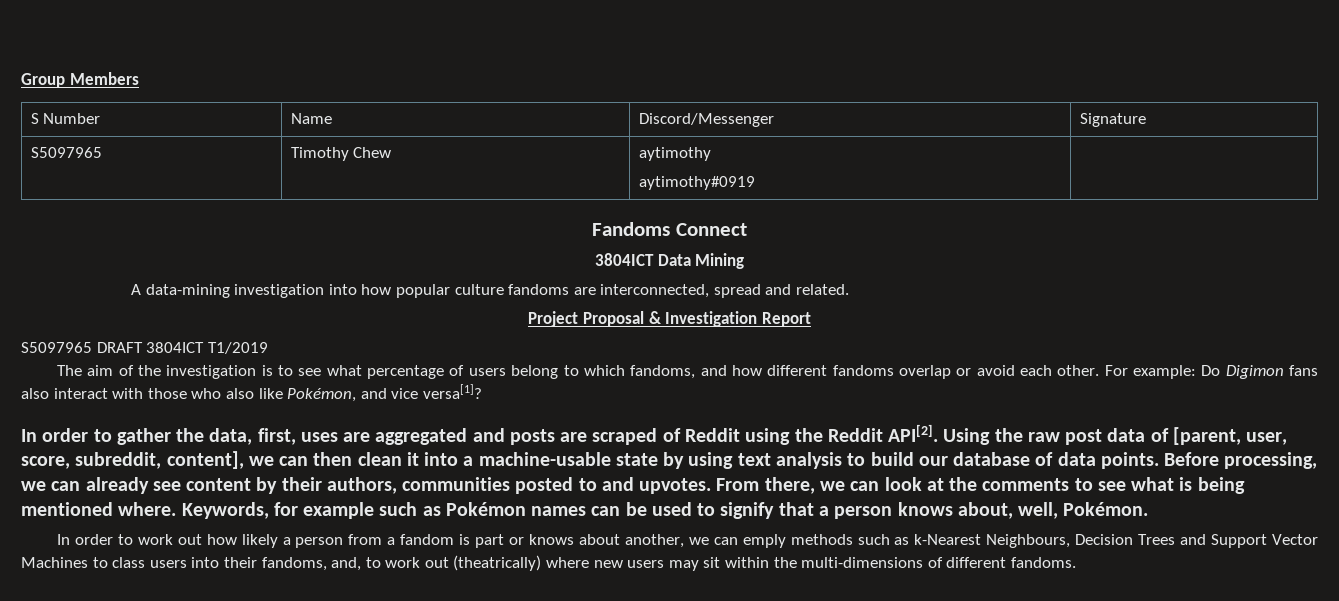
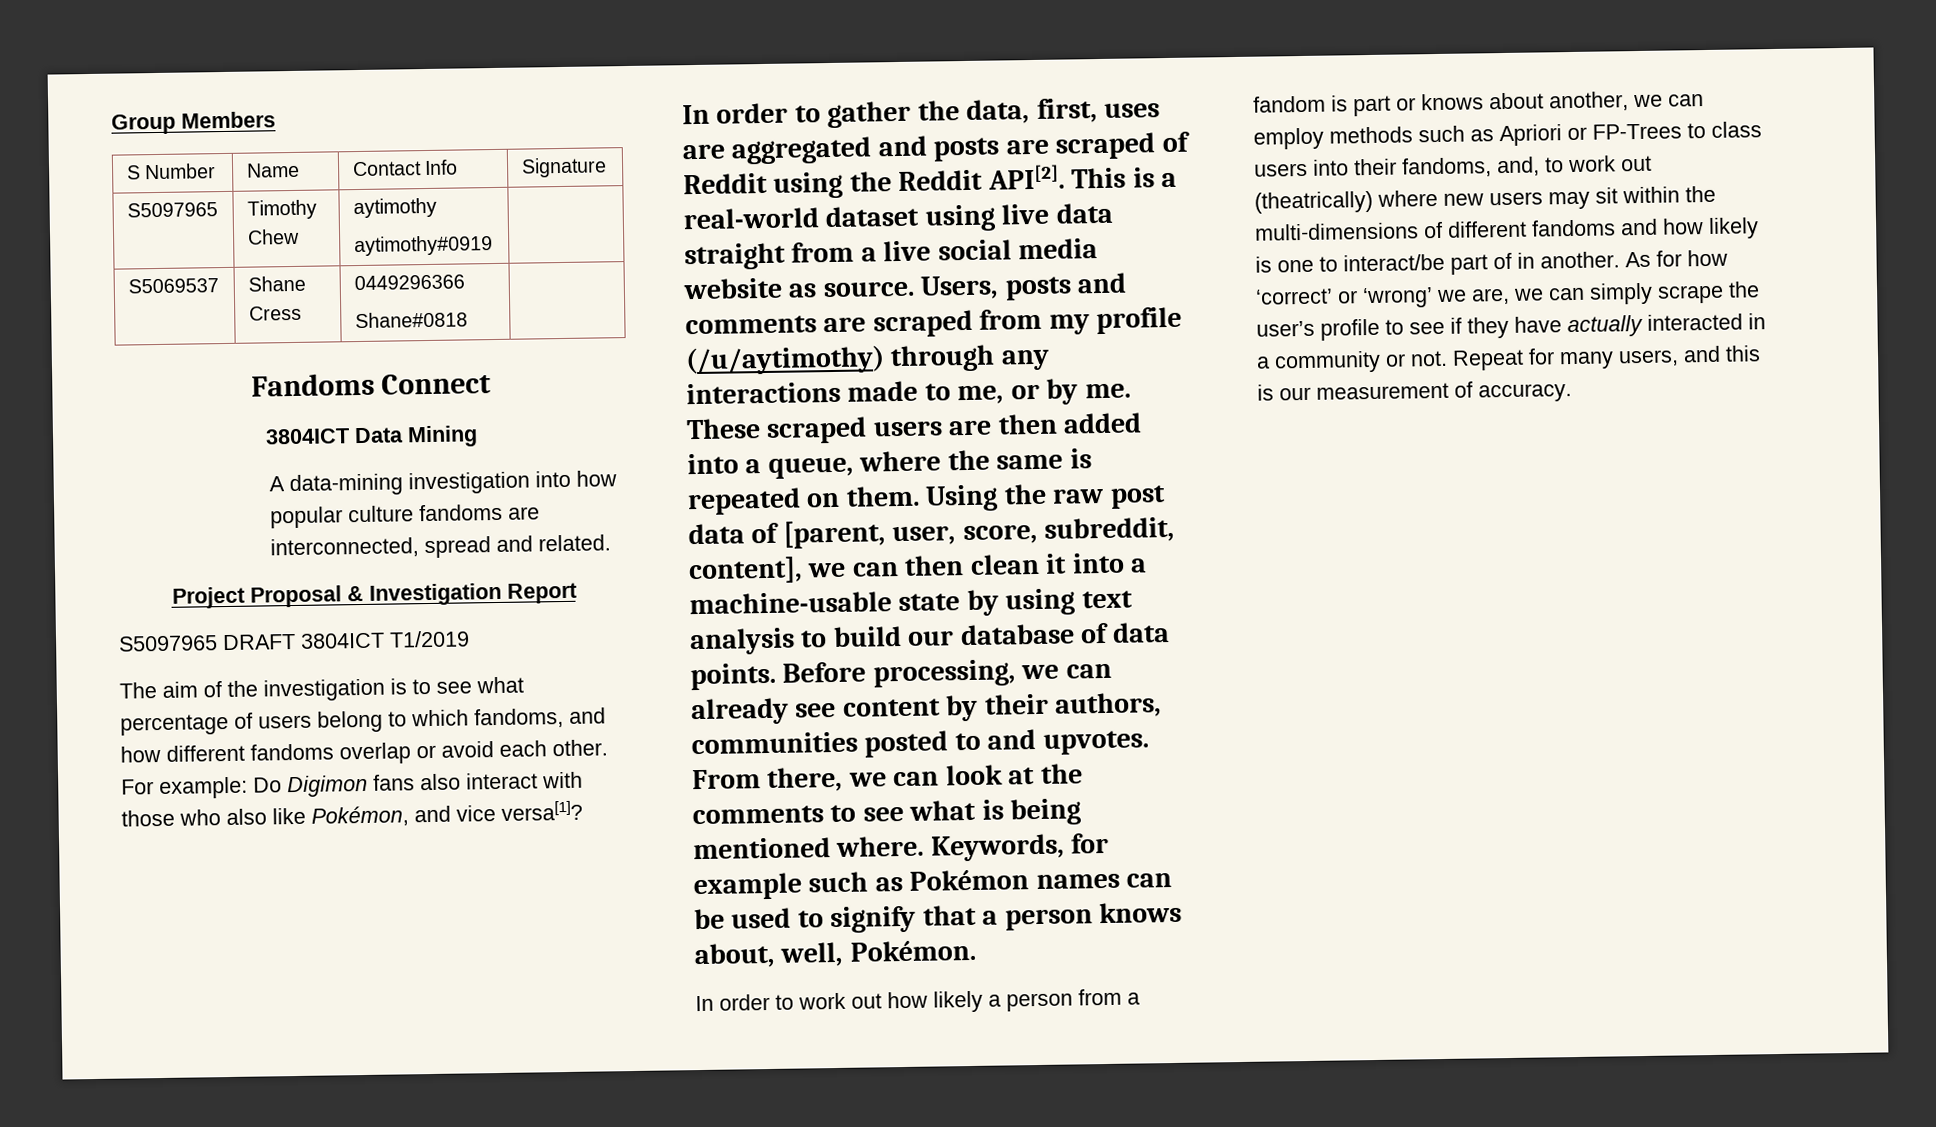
- S Number | Name | Discord/Messenger | Signature
+ S Number | Name | Contact Info | Signature
+ S5069537 | Shane Cress | 0449296366
+ Shane#0818 |
+ This is a real-world dataset using live data straight from a live social media website as source. Users, posts and comments are scraped from my profile (/u/aytimothy) through any interactions made to me, or by me. These scraped users are then added into a queue, where the same is repeated on them.
- In order to work out how likely a person from a fandom is part or knows about another, we can emply methods such as k-Nearest Neighbours, Decision Trees and Support Vector Machines to class users into their fandoms, and, to work out (theatrically) where new users may sit within the multi-dimensions of different fandoms.
+ In order to work out how likely a person from a fandom is part or knows about another, we can employ methods such as Apriori or FP-Trees to class users into their fandoms, and, to work out (theatrically) where new users may sit within the multi-dimensions of different fandoms and how likely is one to interact/be part of in another. As for how ‘correct’ or ‘wrong’ we are, we can simply scrape the user’s profile to see if they have actually interacted in a community or not. Repeat for many users, and this is our measurement of accuracy.

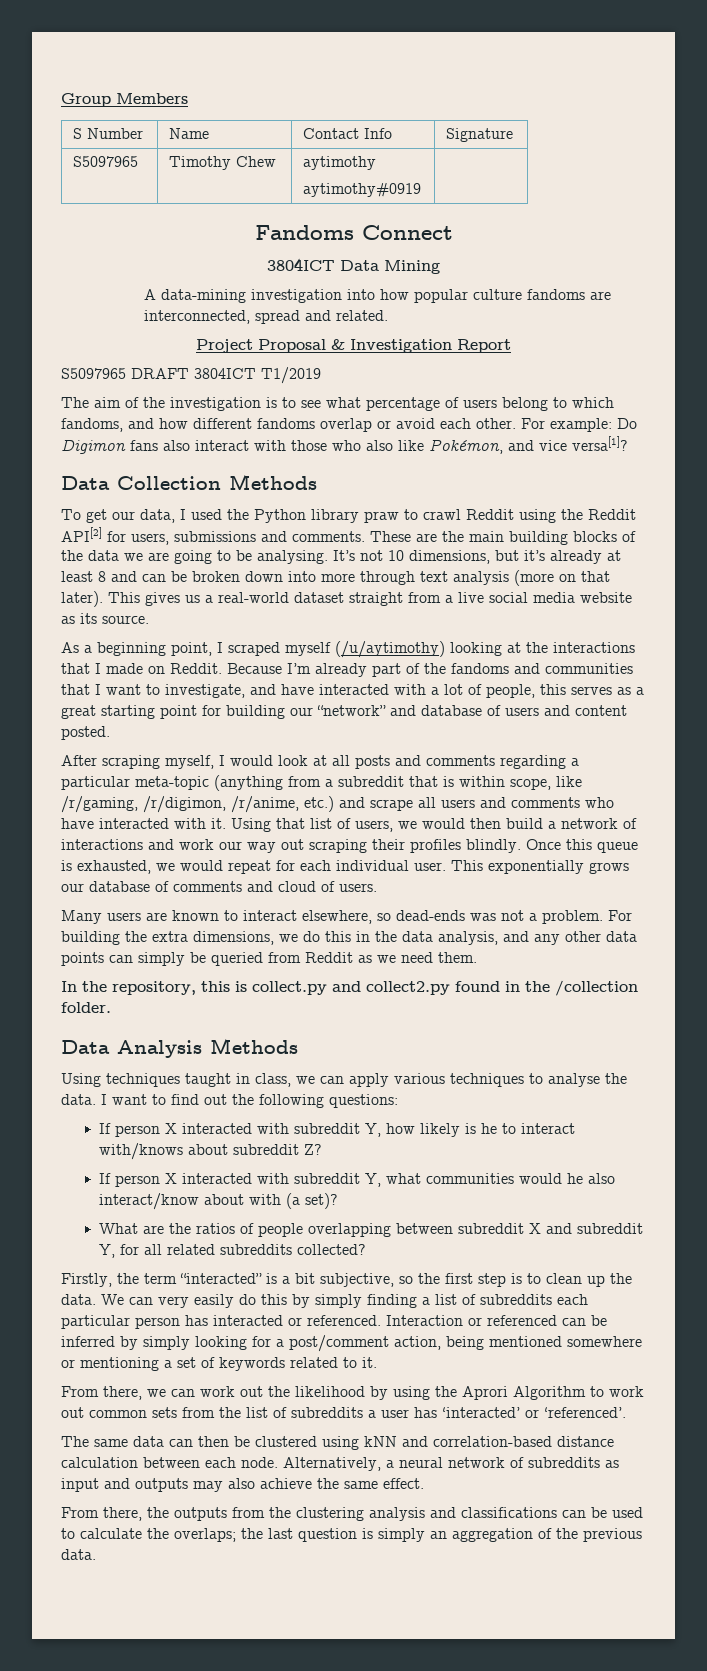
- S5069537 | Shane Cress | 0449296366
- Shane#0818 |
- In order to gather the data, first, uses are aggregated and posts are scraped of Reddit using the Reddit API[2]. This is a real-world dataset using live data straight from a live social media website as source. Users, posts and comments are scraped from my profile (/u/aytimothy) through any interactions made to me, or by me. These scraped users are then added into a queue, where the same is repeated on them. Using the raw post data of [parent, user, score, subreddit, content], we can then clean it into a machine-usable state by using text analysis to build our database of data points. Before processing, we can already see content by their authors, communities posted to and upvotes. From there, we can look at the comments to see what is being mentioned where. Keywords, for example such as Pokémon names can be used to signify that a person knows about, well, Pokémon.
- In order to work out how likely a person from a fandom is part or knows about another, we can employ methods such as Apriori or FP-Trees to class users into their fandoms, and, to work out (theatrically) where new users may sit within the multi-dimensions of different fandoms and how likely is one to interact/be part of in another. As for how ‘correct’ or ‘wrong’ we are, we can simply scrape the user’s profile to see if they have actually interacted in a community or not. Repeat for many users, and this is our measurement of accuracy.
+ Data Collection Methods
+ To get our data, I used the Python library praw to crawl Reddit using the Reddit API[2] for users, submissions and comments. These are the main building blocks of the data we are going to be analysing. It’s not 10 dimensions, but it’s already at least 8 and can be broken down into more through text analysis (more on that later). This gives us a real-world dataset straight from a live social media website as its source.
+ As a beginning point, I scraped myself (/u/aytimothy) looking at the interactions that I made on Reddit. Because I’m already part of the fandoms and communities that I want to investigate, and have interacted with a lot of people, this serves as a great starting point for building our “network” and database of users and content posted.
+ After scraping myself, I would look at all posts and comments regarding a particular meta-topic (anything from a subreddit that is within scope, like /r/gaming, /r/digimon, /r/anime, etc.) and scrape all users and comments who have interacted with it. Using that list of users, we would then build a network of interactions and work our way out scraping their profiles blindly. Once this queue is exhausted, we would repeat for each individual user. This exponentially grows our database of comments and cloud of users.
+ Many users are known to interact elsewhere, so dead-ends was not a problem. For building the extra dimensions, we do this in the data analysis, and any other data points can simply be queried from Reddit as we need them.
+ In the repository, this is collect.py and collect2.py found in the /collection folder.
+ Data Analysis Methods
+ Using techniques taught in class, we can apply various techniques to analyse the data. I want to find out the following questions:
+ If person X interacted with subreddit Y, how likely is he to interact with/knows about subreddit Z?
+ If person X interacted with subreddit Y, what communities would he also interact/know about with (a set)?
+ What are the ratios of people overlapping between subreddit X and subreddit Y, for all related subreddits collected?
+ Firstly, the term “interacted” is a bit subjective, so the first step is to clean up the data. We can very easily do this by simply finding a list of subreddits each particular person has interacted or referenced. Interaction or referenced can be inferred by simply looking for a post/comment action, being mentioned somewhere or mentioning a set of keywords related to it.
+ From there, we can work out the likelihood by using the Aprori Algorithm to work out common sets from the list of subreddits a user has ‘interacted’ or ‘referenced’.
+ The same data can then be clustered using kNN and correlation-based distance calculation between each node. Alternatively, a neural network of subreddits as input and outputs may also achieve the same effect.
+ From there, the outputs from the clustering analysis and classifications can be used to calculate the overlaps; the last question is simply an aggregation of the previous data.

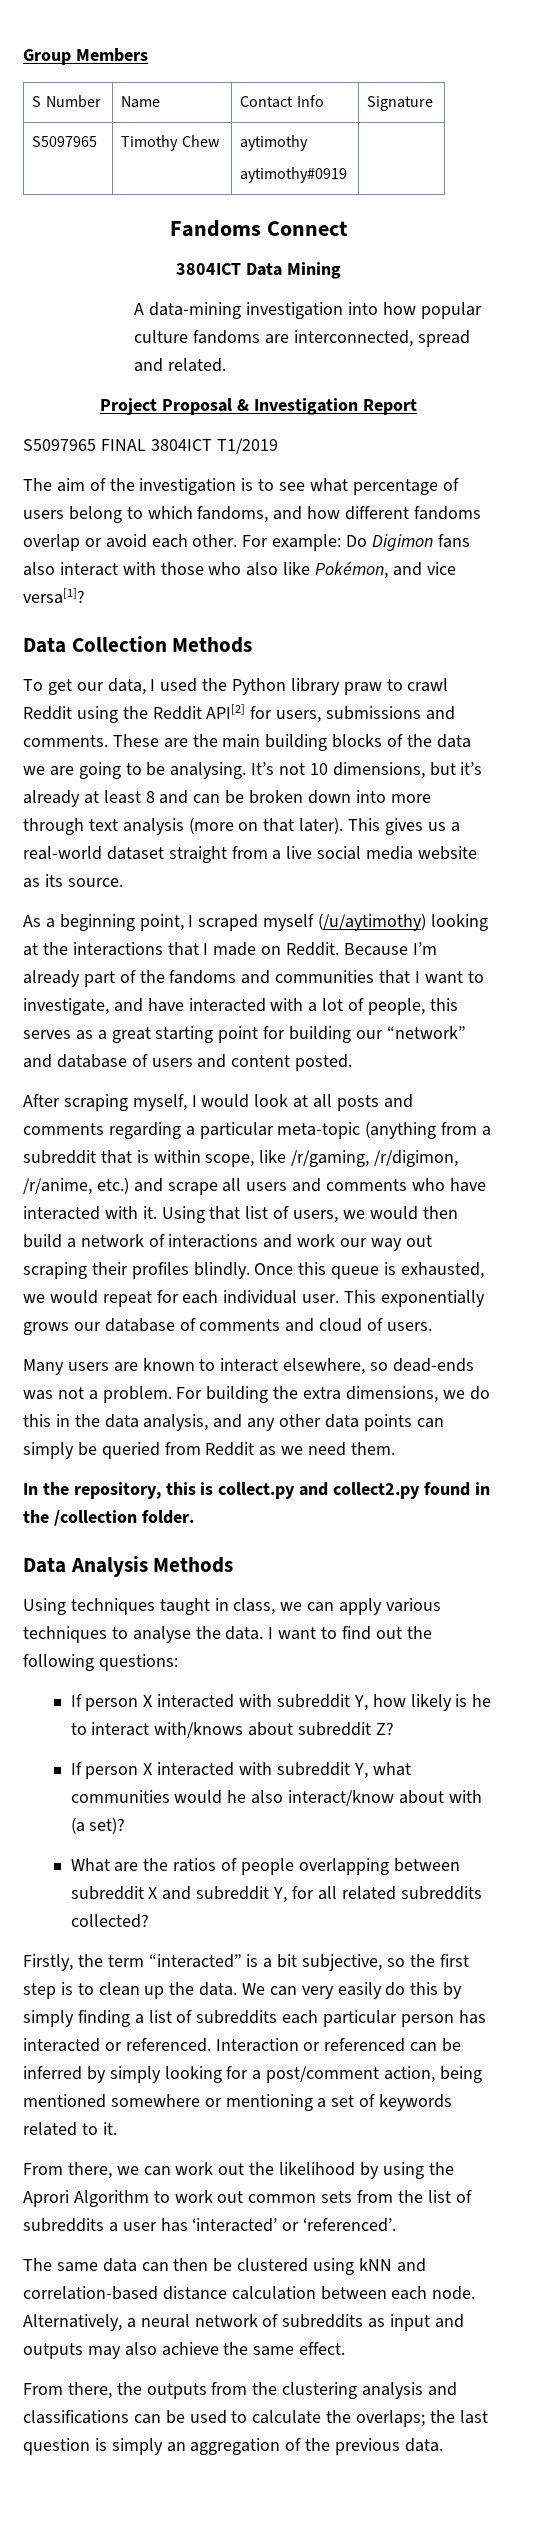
- S5097965 DRAFT 3804ICT T1/2019
+ S5097965 FINAL 3804ICT T1/2019

